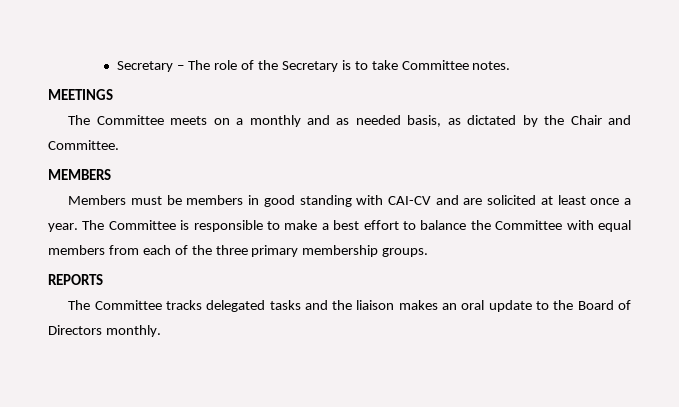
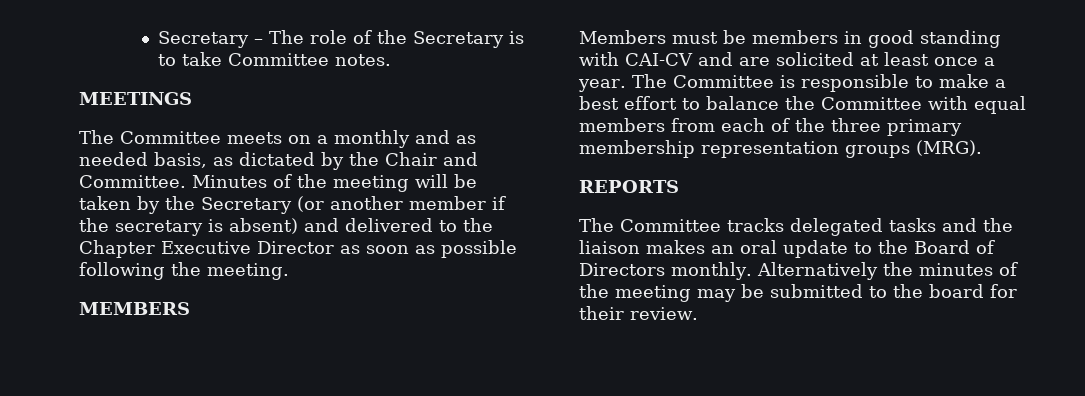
+ Minutes of the meeting will be taken by the Secretary (or another member if the secretary is absent) and delivered to the Chapter Executive Director as soon as possible following the meeting.
- The Committee is responsible to make a best effort to balance the Committee with equal members from each of the three primary membership groups.
+ The Committee is responsible to make a best effort to balance the Committee with equal members from each of the three primary membership representation groups (MRG).
+ Alternatively the minutes of the meeting may be submitted to the board for their review.

